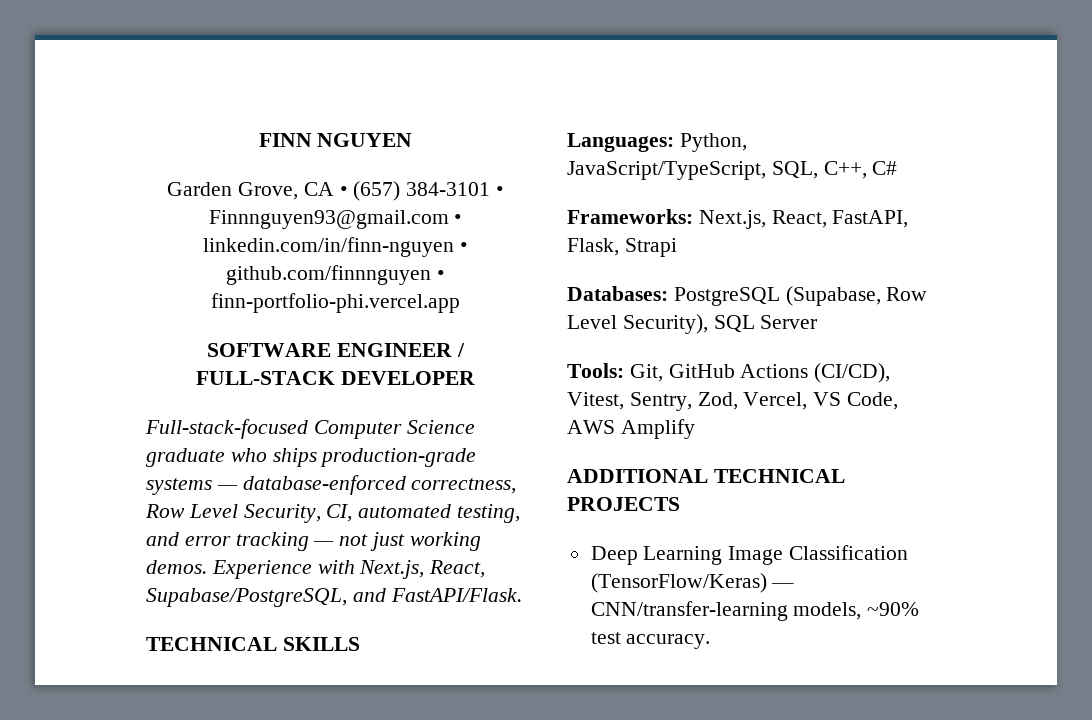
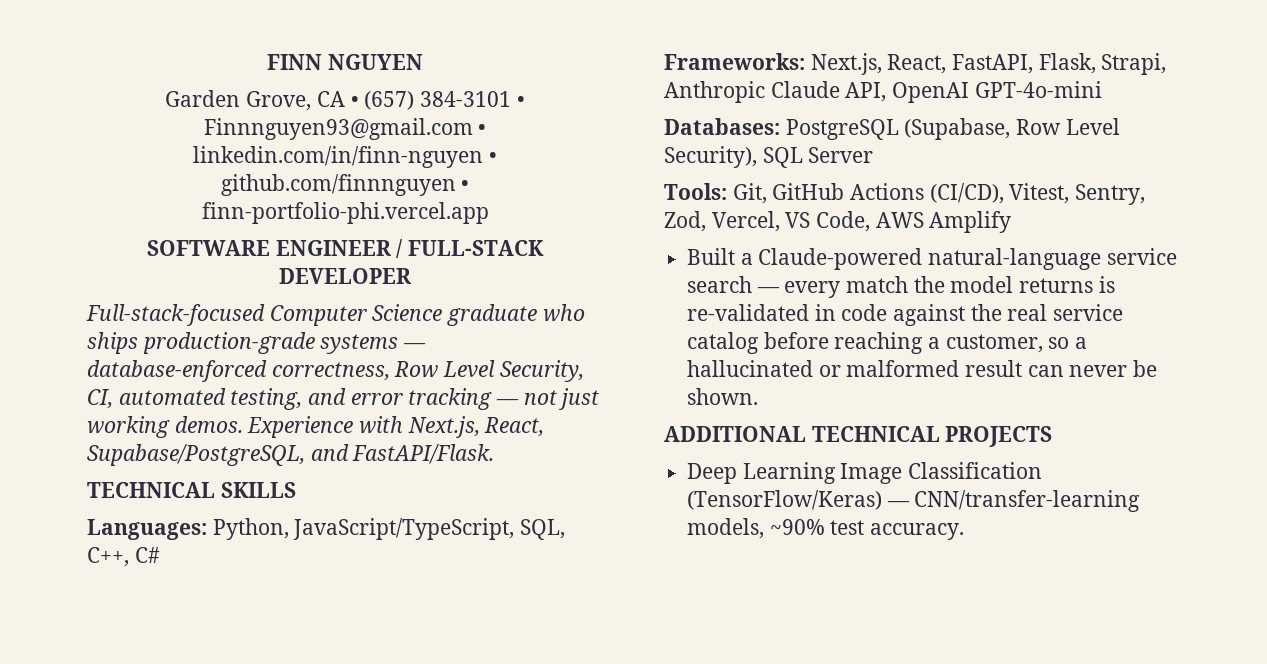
- Frameworks: Next.js, React, FastAPI, Flask, Strapi
+ Frameworks: Next.js, React, FastAPI, Flask, Strapi, Anthropic Claude API, OpenAI GPT-4o-mini
+ Built a Claude-powered natural-language service search — every match the model returns is re-validated in code against the real service catalog before reaching a customer, so a hallucinated or malformed result can never be shown.

